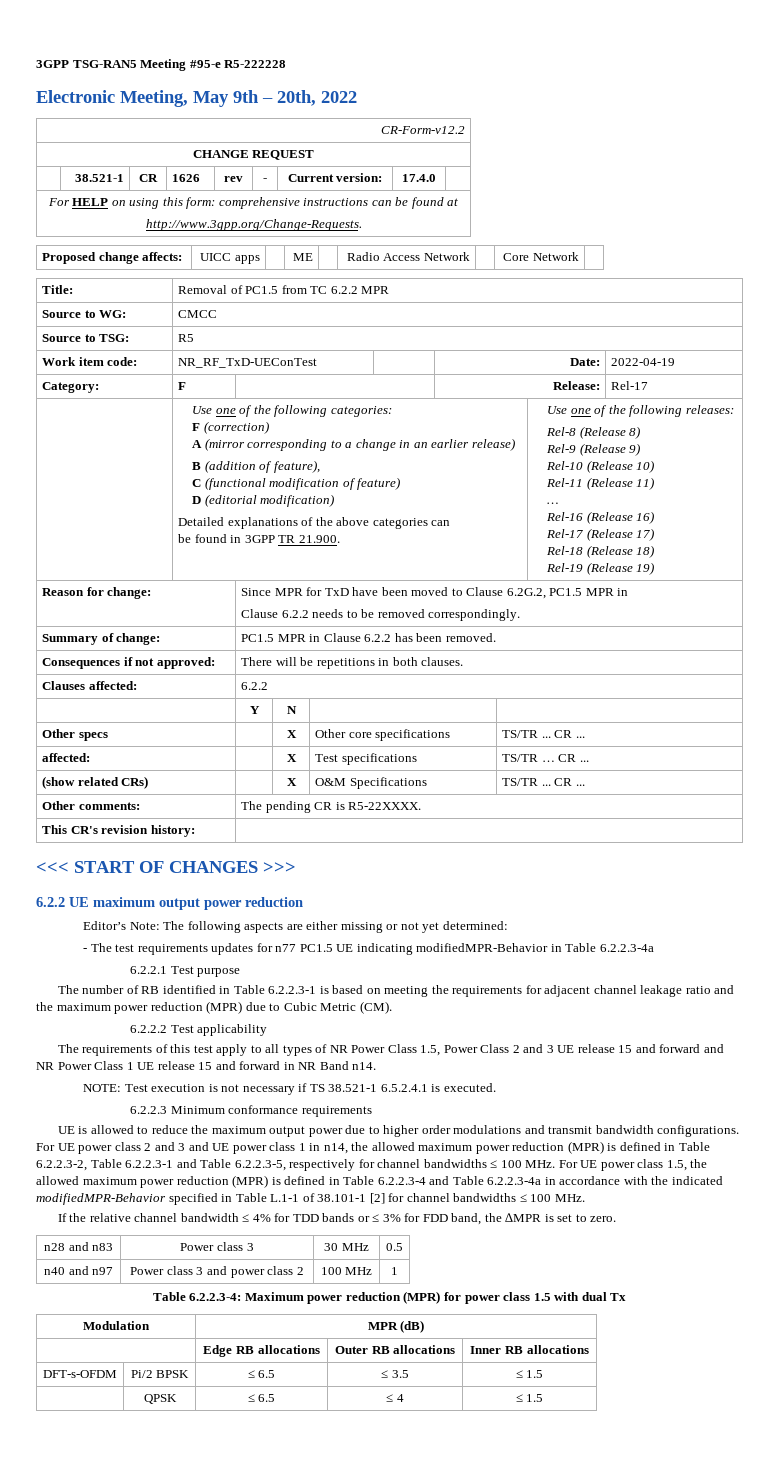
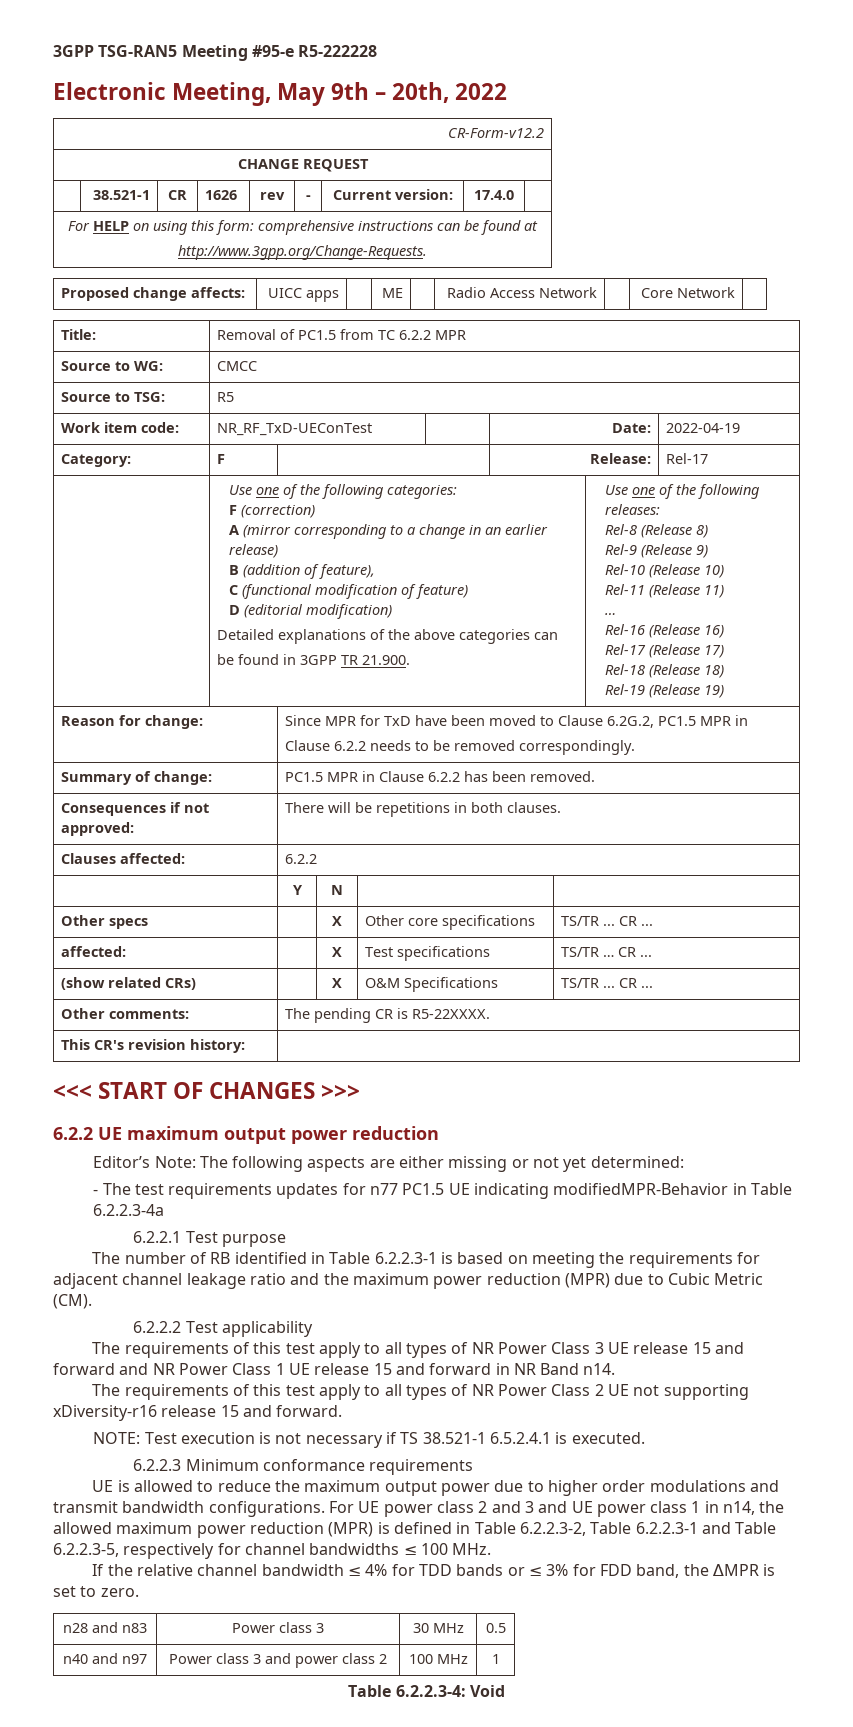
- The requirements of this test apply to all types of NR Power Class 1.5, Power Class 2 and 3 UE release 15 and forward and NR Power Class 1 UE release 15 and forward in NR Band n14.
+ The requirements of this test apply to all types of NR Power Class 3 UE release 15 and forward and NR Power Class 1 UE release 15 and forward in NR Band n14.
+ The requirements of this test apply to all types of NR Power Class 2 UE not supporting xDiversity-r16 release 15 and forward.
- For UE power class 2 and 3 and UE power class 1 in n14, the allowed maximum power reduction (MPR) is defined in Table 6.2.2.3-2, Table 6.2.2.3-1 and Table 6.2.2.3-5, respectively for channel bandwidths ≤ 100 MHz. For UE power class 1.5, the allowed maximum power reduction (MPR) is defined in Table 6.2.2.3-4 and Table 6.2.2.3-4a in accordance with the indicated modifiedMPR-Behavior specified in Table L.1-1 of 38.101-1 [2] for channel bandwidths ≤ 100 MHz.
+ For UE power class 2 and 3 and UE power class 1 in n14, the allowed maximum power reduction (MPR) is defined in Table 6.2.2.3-2, Table 6.2.2.3-1 and Table 6.2.2.3-5, respectively for channel bandwidths ≤ 100 MHz.
- Table 6.2.2.3-4: Maximum power reduction (MPR) for power class 1.5 with dual Tx
- Modulation | MPR (dB)
- | Edge RB allocations | Outer RB allocations | Inner RB allocations
- DFT-s-OFDM | Pi/2 BPSK | ≤ 6.5 | ≤ 3.5 | ≤ 1.5
- | QPSK | ≤ 6.5 | ≤ 4 | ≤ 1.5
+ Table 6.2.2.3-4: Void

